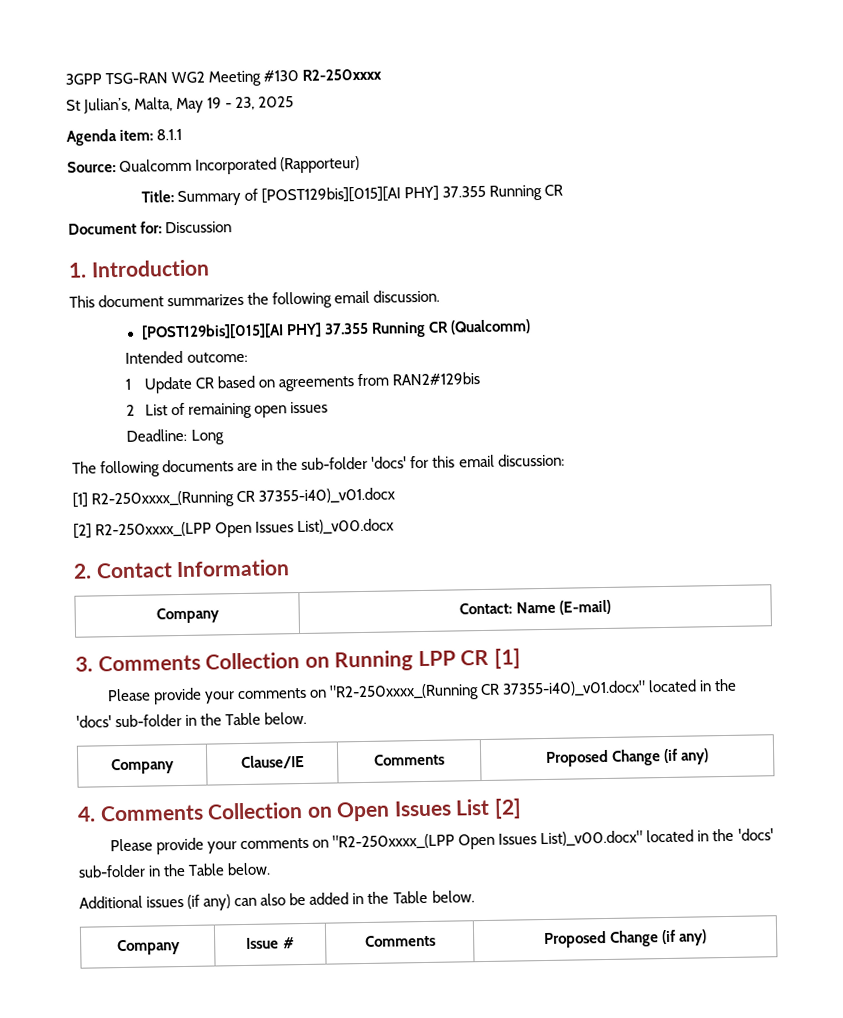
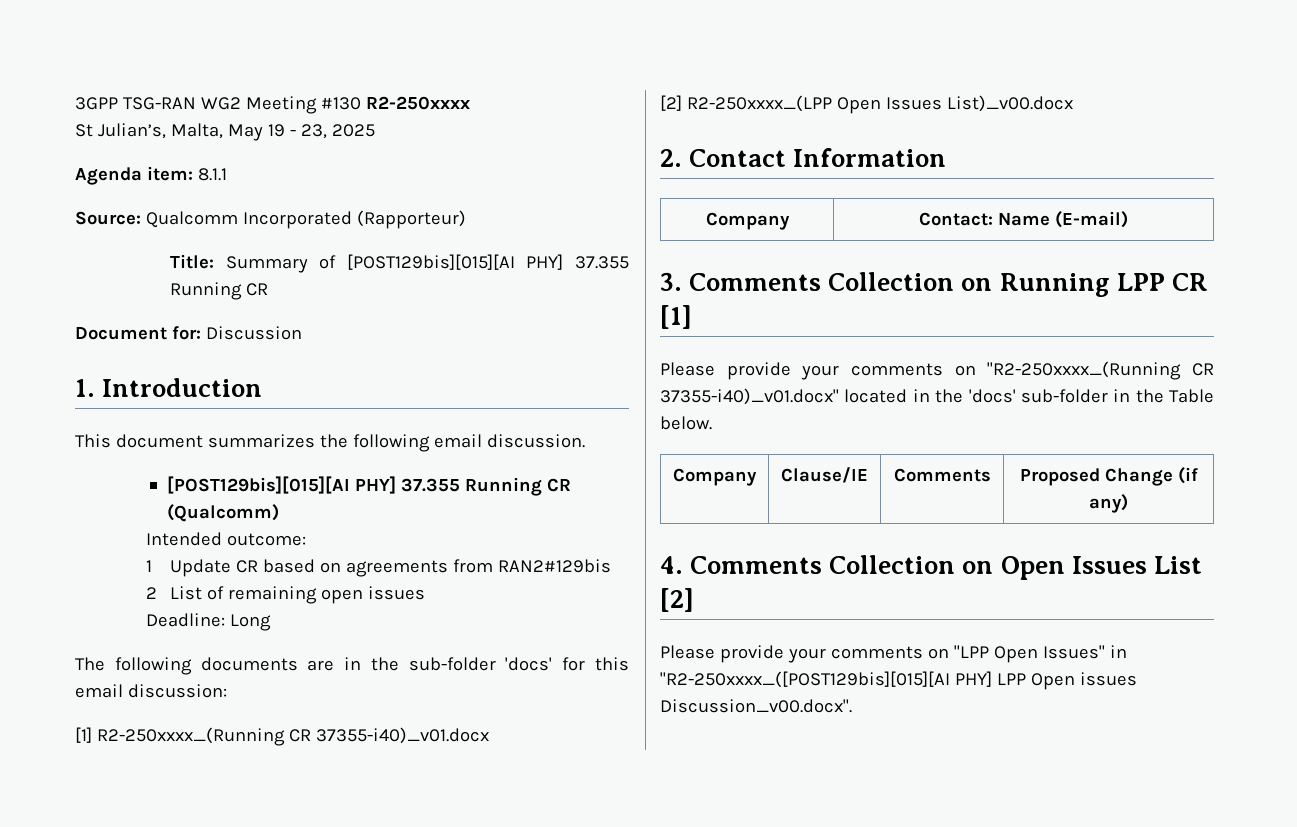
- Please provide your comments on "R2-250xxxx_(LPP Open Issues List)_v00.docx" located in the 'docs' sub-folder in the Table below.
- Additional issues (if any) can also be added in the Table below.
- Company | Issue # | Comments | Proposed Change (if any)
+ Please provide your comments on "LPP Open Issues" in "R2-250xxxx_([POST129bis][015][AI PHY] LPP Open issues Discussion_v00.docx".

